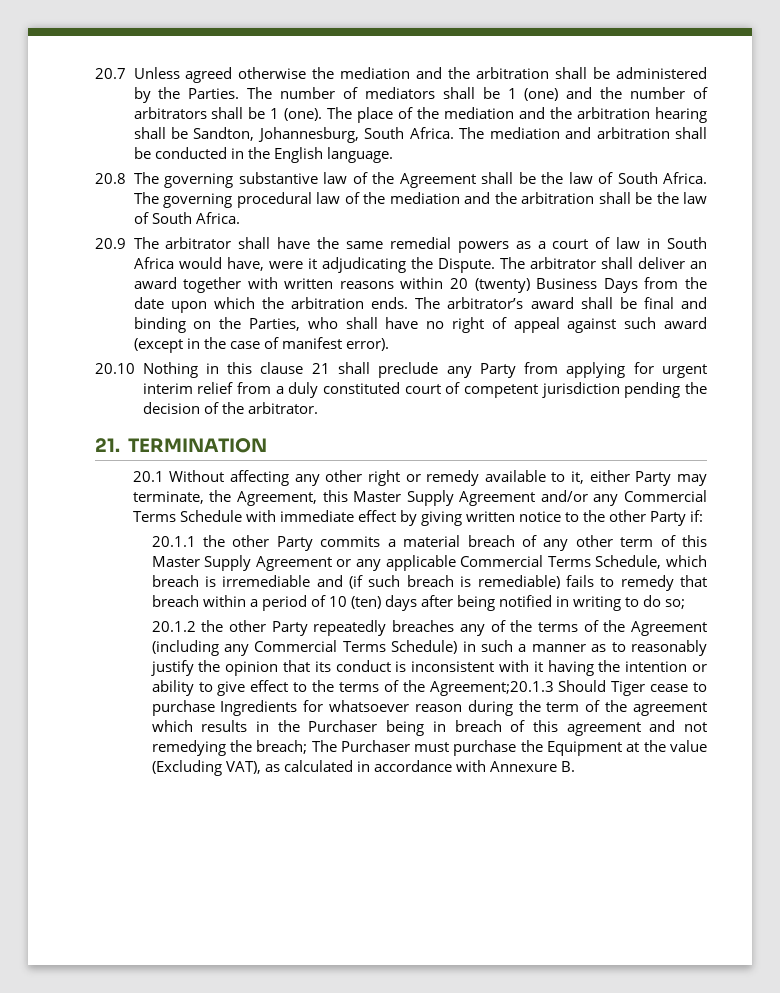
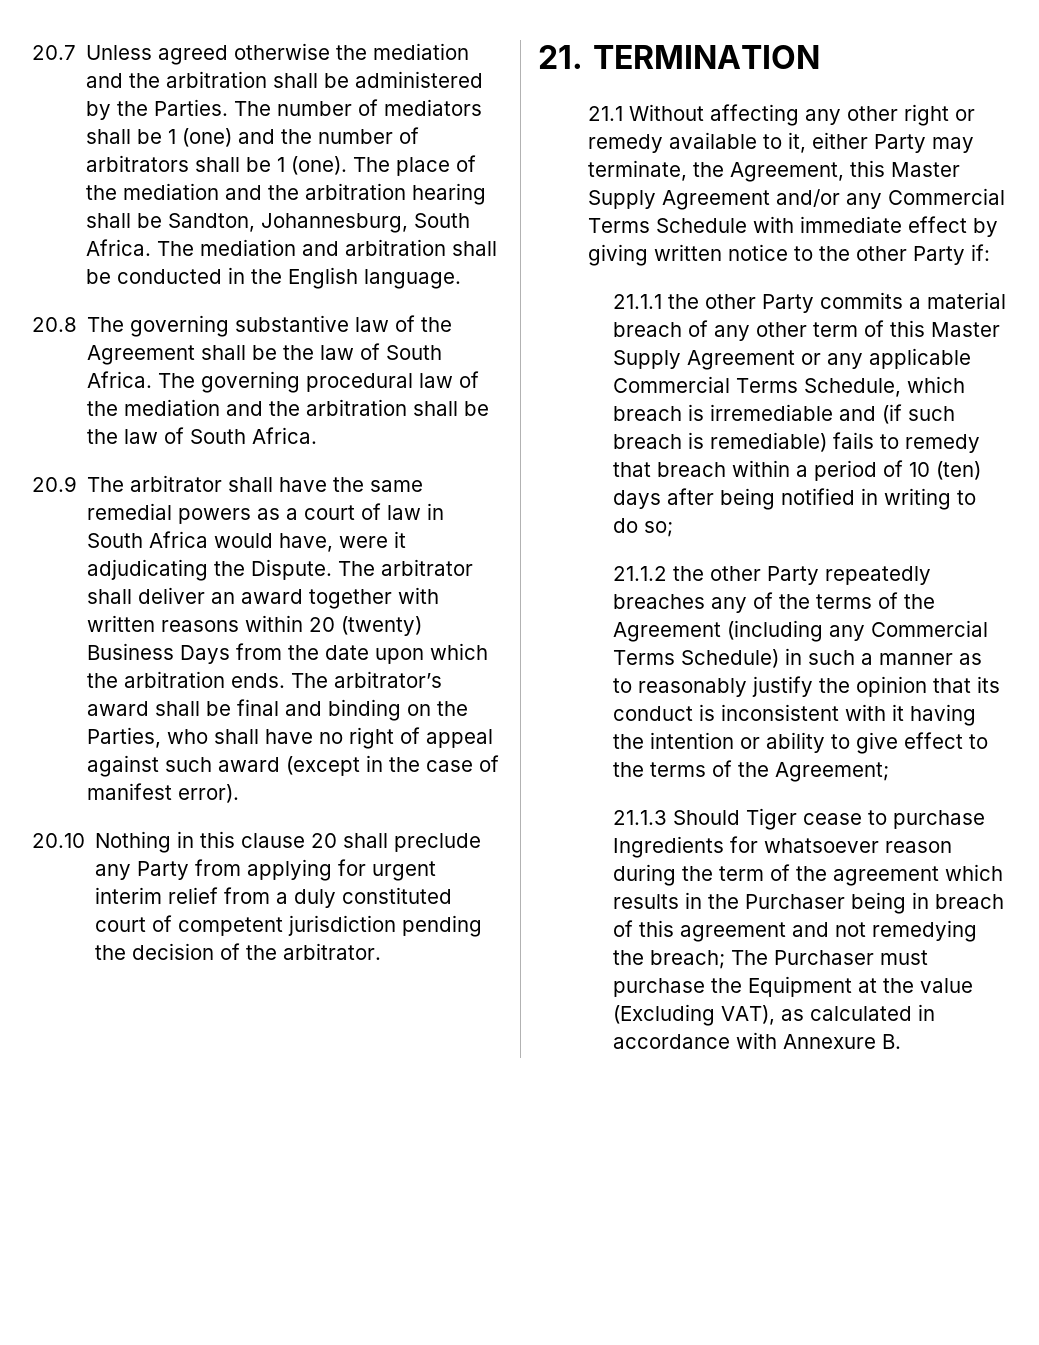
- 20.10 Nothing in this clause 21 shall preclude any Party from applying for urgent interim relief from a duly constituted court of competent jurisdiction pending the decision of the arbitrator.
+ 20.10 Nothing in this clause 20 shall preclude any Party from applying for urgent interim relief from a duly constituted court of competent jurisdiction pending the decision of the arbitrator.
- 20.1 Without affecting any other right or remedy available to it, either Party may terminate, the Agreement, this Master Supply Agreement and/or any Commercial Terms Schedule with immediate effect by giving written notice to the other Party if:
+ 21.1 Without affecting any other right or remedy available to it, either Party may terminate, the Agreement, this Master Supply Agreement and/or any Commercial Terms Schedule with immediate effect by giving written notice to the other Party if:
- 20.1.1 the other Party commits a material breach of any other term of this Master Supply Agreement or any applicable Commercial Terms Schedule, which breach is irremediable and (if such breach is remediable) fails to remedy that breach within a period of 10 (ten) days after being notified in writing to do so;
+ 21.1.1 the other Party commits a material breach of any other term of this Master Supply Agreement or any applicable Commercial Terms Schedule, which breach is irremediable and (if such breach is remediable) fails to remedy that breach within a period of 10 (ten) days after being notified in writing to do so;
- 20.1.2 the other Party repeatedly breaches any of the terms of the Agreement (including any Commercial Terms Schedule) in such a manner as to reasonably justify the opinion that its conduct is inconsistent with it having the intention or ability to give effect to the terms of the Agreement;20.1.3 Should Tiger cease to purchase Ingredients for whatsoever reason during the term of the agreement which results in the Purchaser being in breach of this agreement and not remedying the breach;
+ 21.1.2 the other Party repeatedly breaches any of the terms of the Agreement (including any Commercial Terms Schedule) in such a manner as to reasonably justify the opinion that its conduct is inconsistent with it having the intention or ability to give effect to the terms of the Agreement;
+ 21.1.3 Should Tiger cease to purchase Ingredients for whatsoever reason during the term of the agreement which results in the Purchaser being in breach of this agreement and not remedying the breach;

